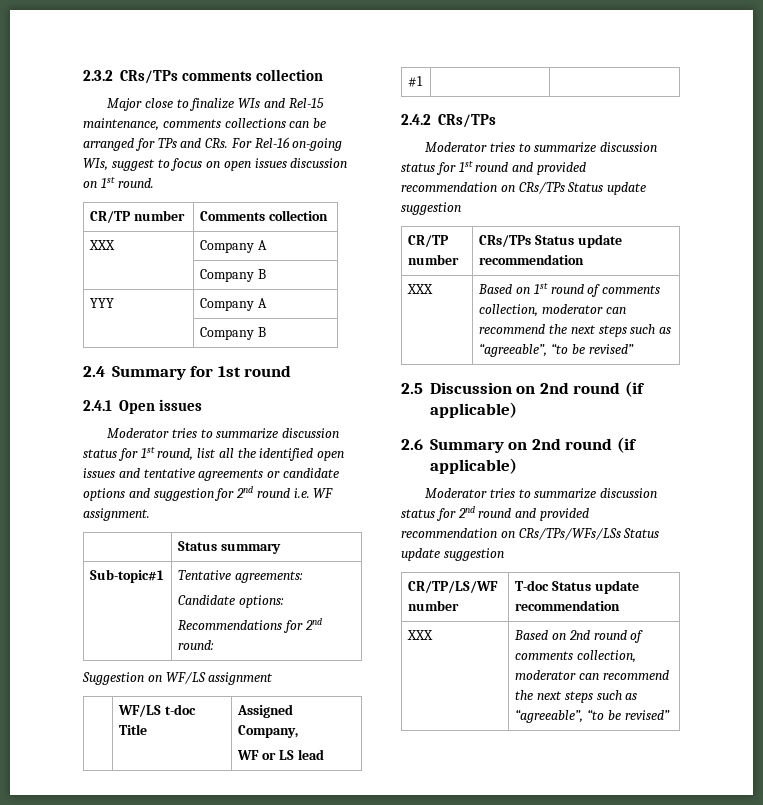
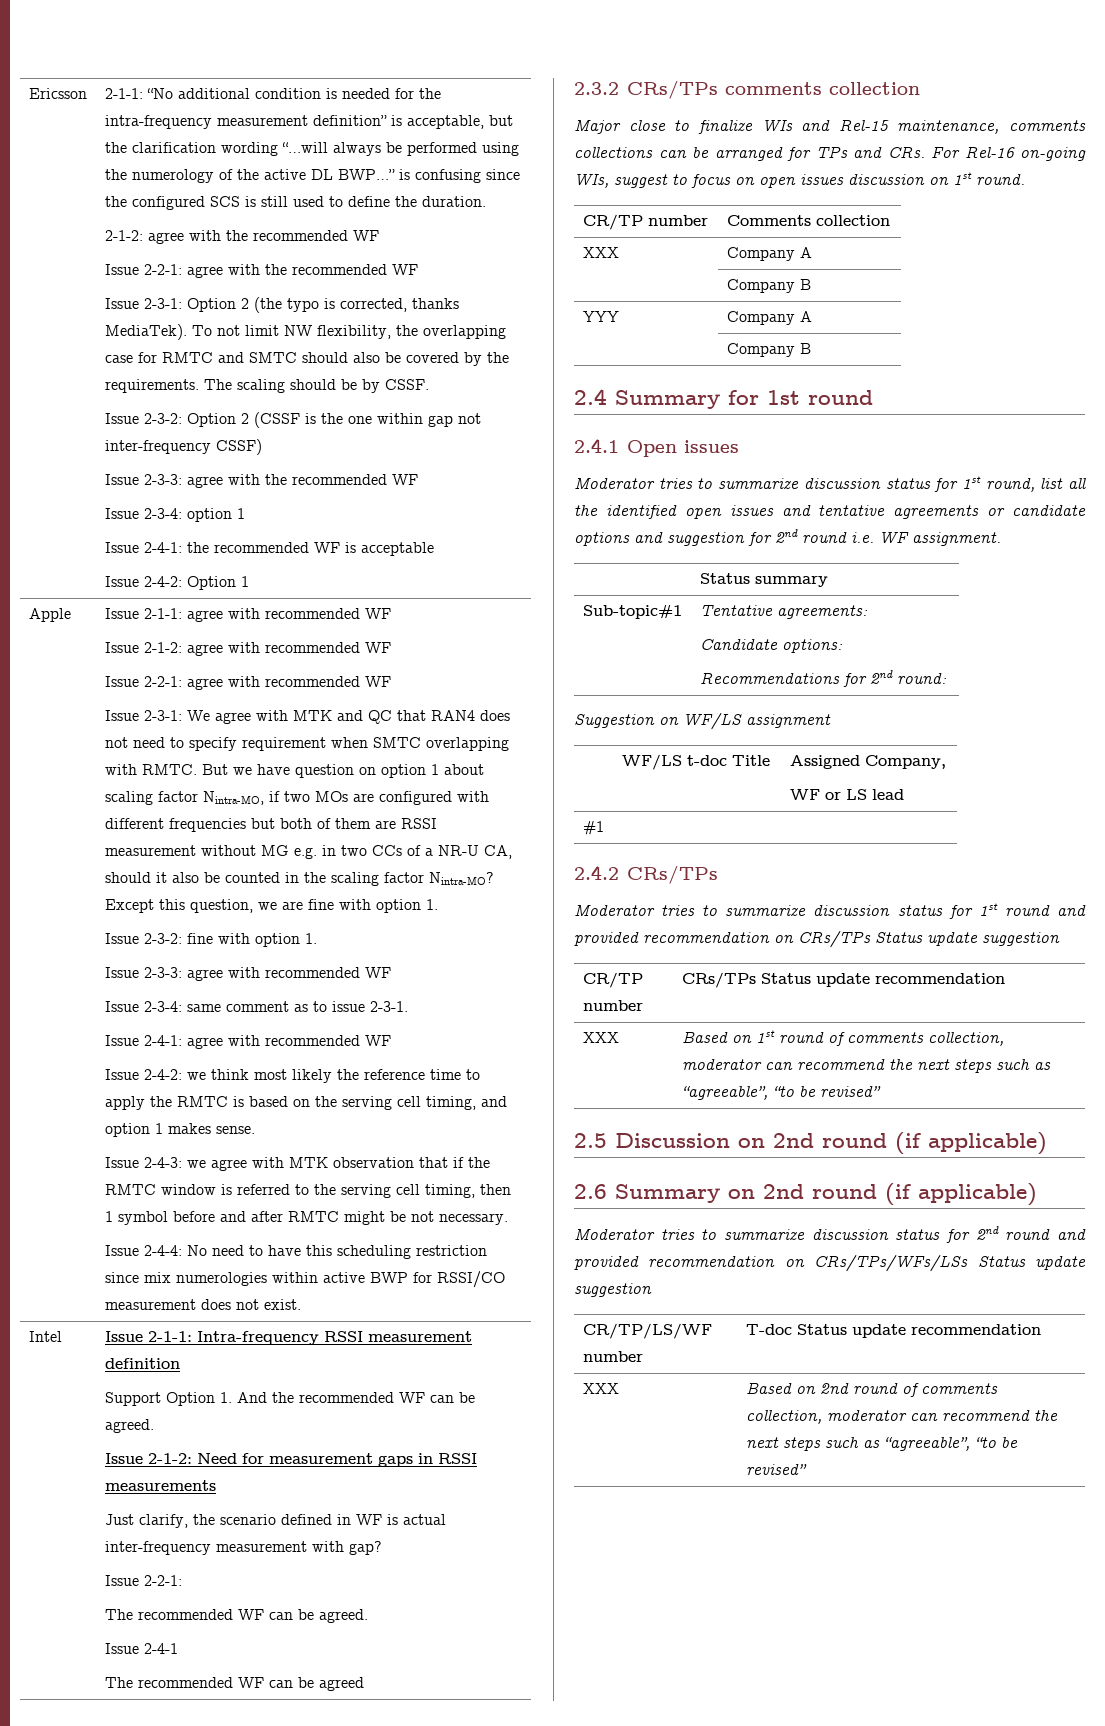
+ Ericsson | 2-1-1: “No additional condition is needed for the intra-frequency measurement definition” is acceptable, but the clarification wording “…will always be performed using the numerology of the active DL BWP…” is confusing since the configured SCS is still used to define the duration.
+ 2-1-2: agree with the recommended WF
+ Issue 2-2-1: agree with the recommended WF
+ Issue 2-3-1: Option 2 (the typo is corrected, thanks MediaTek). To not limit NW flexibility, the overlapping case for RMTC and SMTC should also be covered by the requirements. The scaling should be by CSSF.
+ Issue 2-3-2: Option 2 (CSSF is the one within gap not inter-frequency CSSF)
+ Issue 2-3-3: agree with the recommended WF
+ Issue 2-3-4: option 1
+ Issue 2-4-1: the recommended WF is acceptable
+ Issue 2-4-2: Option 1
+ Apple | Issue 2-1-1: agree with recommended WF
+ Issue 2-1-2: agree with recommended WF
+ Issue 2-2-1: agree with recommended WF
+ Issue 2-3-1: We agree with MTK and QC that RAN4 does not need to specify requirement when SMTC overlapping with RMTC. But we have question on option 1 about scaling factor Nintra-MO, if two MOs are configured with different frequencies but both of them are RSSI measurement without MG e.g. in two CCs of a NR-U CA, should it also be counted in the scaling factor Nintra-MO? Except this question, we are fine with option 1.
+ Issue 2-3-2: fine with option 1.
+ Issue 2-3-3: agree with recommended WF
+ Issue 2-3-4: same comment as to issue 2-3-1.
+ Issue 2-4-1: agree with recommended WF
+ Issue 2-4-2: we think most likely the reference time to apply the RMTC is based on the serving cell timing, and option 1 makes sense.
+ Issue 2-4-3: we agree with MTK observation that if the RMTC window is referred to the serving cell timing, then 1 symbol before and after RMTC might be not necessary.
+ Issue 2-4-4: No need to have this scheduling restriction since mix numerologies within active BWP for RSSI/CO measurement does not exist.
+ Intel | Issue 2-1-1: Intra-frequency RSSI measurement definition
+ Support Option 1. And the recommended WF can be agreed.
+ Issue 2-1-2: Need for measurement gaps in RSSI measurements
+ Just clarify, the scenario defined in WF is actual inter-frequency measurement with gap?
+ Issue 2-2-1:
+ The recommended WF can be agreed.
+ Issue 2-4-1
+ The recommended WF can be agreed

